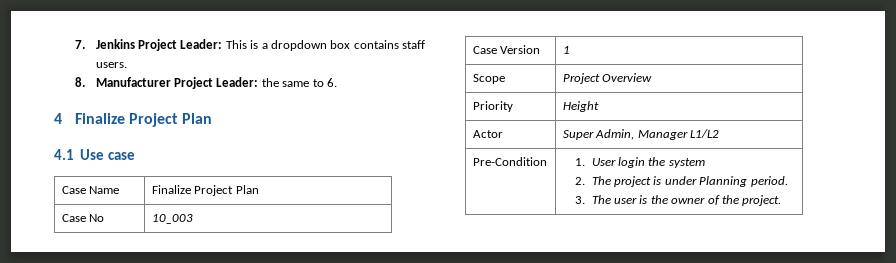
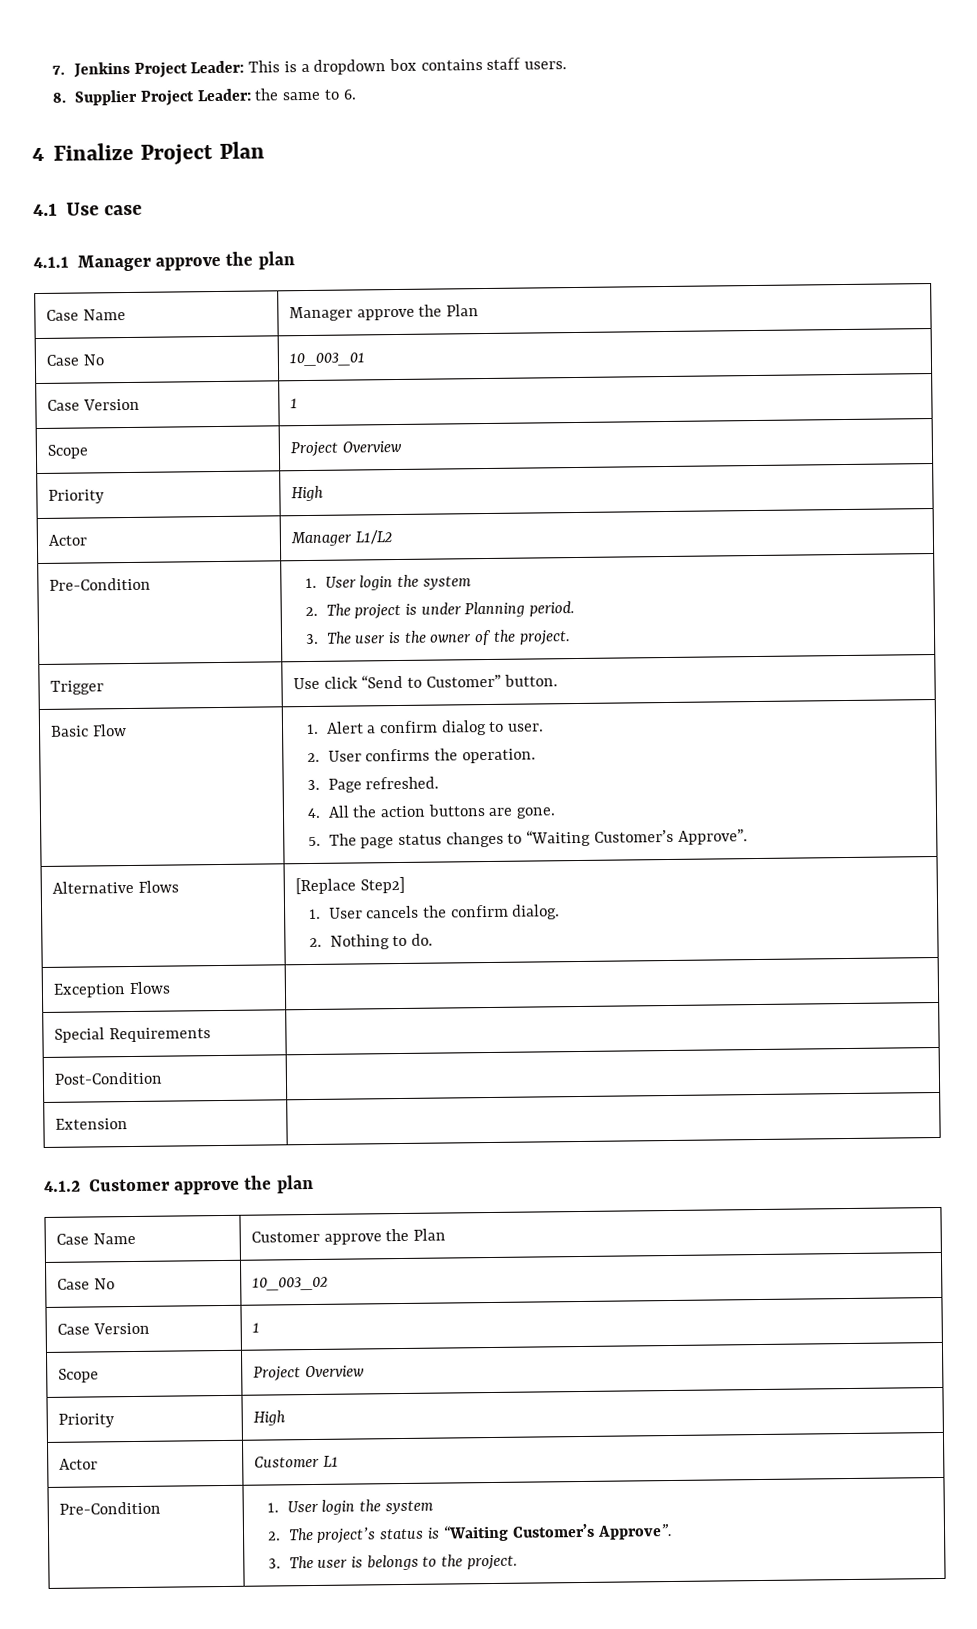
- 8. Manufacturer Project Leader: the same to 6.
+ 8. Supplier Project Leader: the same to 6.
- Case Name | Finalize Project Plan
- Case No | 10_003
+ 4.1.1 Manager approve the plan
+ Case Name | Manager approve the Plan
+ Case No | 10_003_01
  Case Version | 1
  Scope | Project Overview
- Priority | Height
- Actor | Super Admin, Manager L1/L2
+ Priority | High
+ Actor | Manager L1/L2
+ Trigger | Use click “Send to Customer” button.
+ Basic Flow | 1. Alert a confirm dialog to user.
+ 2. User confirms the operation.
+ 3. Page refreshed.
+ 4. All the action buttons are gone.
+ 5. The page status changes to “Waiting Customer’s Approve”.
+ Alternative Flows | [Replace Step2]
+ 1. User cancels the confirm dialog.
+ 2. Nothing to do.
+ Exception Flows |
+ Special Requirements |
+ Post-Condition |
+ Extension |
+ 4.1.2 Customer approve the plan
+ Case Name | Customer approve the Plan
+ Case No | 10_003_02
+ Case Version | 1
+ Scope | Project Overview
+ Priority | High
+ Actor | Customer L1
+ Pre-Condition | 1. User login the system
+ 2. The project’s status is “Waiting Customer’s Approve”.
+ 3. The user is belongs to the project.

